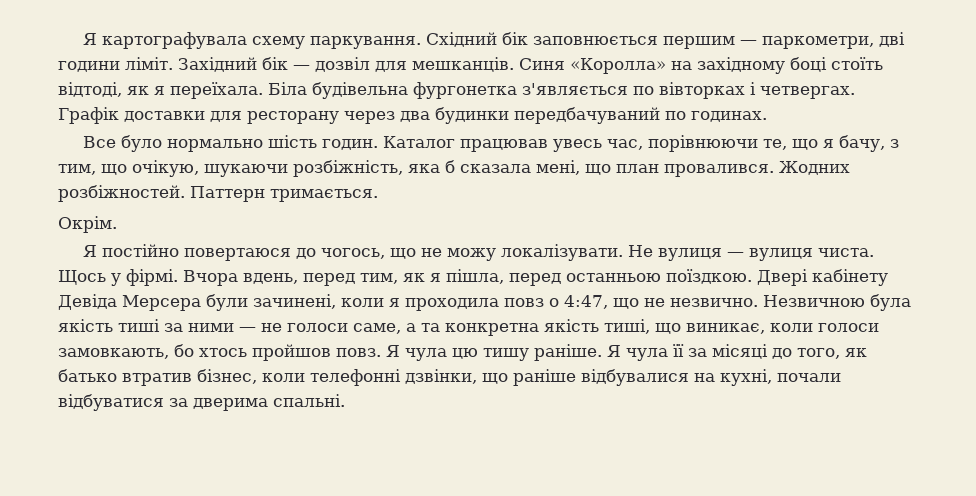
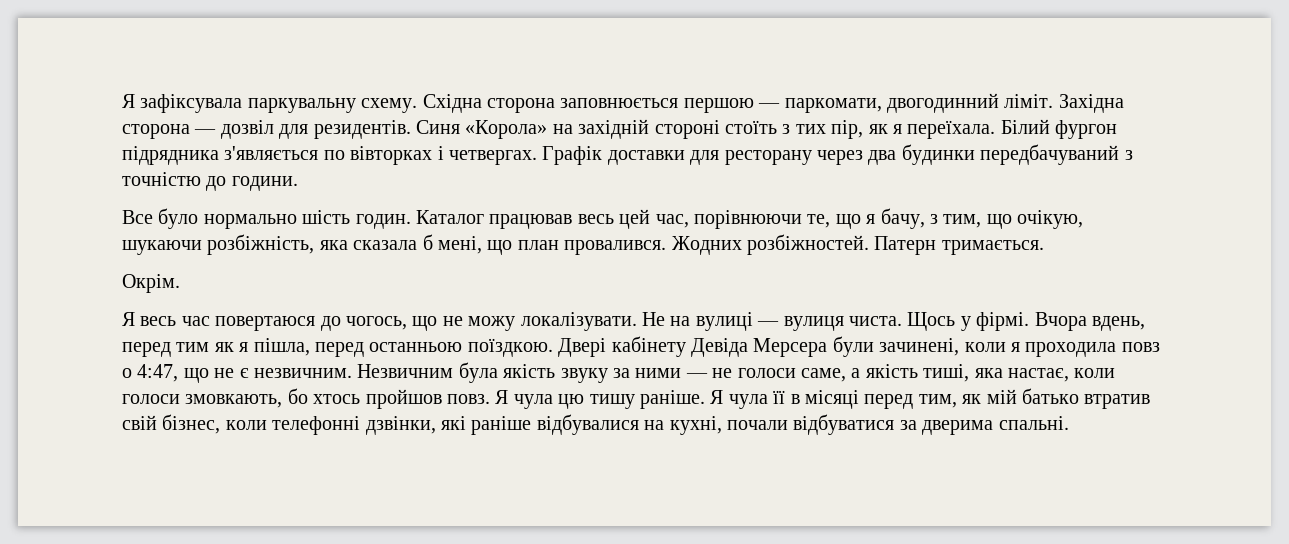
- Я картографувала схему паркування. Східний бік заповнюється першим — паркометри, дві години ліміт. Західний бік — дозвіл для мешканців. Синя «Королла» на західному боці стоїть відтоді, як я переїхала. Біла будівельна фургонетка з'являється по вівторках і четвергах.
+ Я зафіксувала паркувальну схему. Східна сторона заповнюється першою — паркомати, двогодинний ліміт. Західна сторона — дозвіл для резидентів. Синя «Корола» на західній стороні стоїть з тих пір, як я переїхала. Білий фургон підрядника з'являється по вівторках і четвергах.
- Графік доставки для ресторану через два будинки передбачуваний по годинах.
+ Графік доставки для ресторану через два будинки передбачуваний з точністю до години.
- Каталог працював увесь час, порівнюючи те, що я бачу, з тим, що очікую, шукаючи розбіжність, яка б сказала мені, що план провалився.
+ Каталог працював весь цей час, порівнюючи те, що я бачу, з тим, що очікую, шукаючи розбіжність, яка сказала б мені, що план провалився.
- Паттерн тримається.
+ Патерн тримається.
- Я постійно повертаюся до чогось, що не можу локалізувати.
+ Я весь час повертаюся до чогось, що не можу локалізувати.
- Не вулиця — вулиця чиста.
+ Не на вулиці — вулиця чиста.
- Вчора вдень, перед тим, як я пішла, перед останньою поїздкою.
+ Вчора вдень, перед тим як я пішла, перед останньою поїздкою.
- Двері кабінету Девіда Мерсера були зачинені, коли я проходила повз о 4:47, що не незвично. Незвичною була якість тиші за ними — не голоси саме, а та конкретна якість тиші, що виникає, коли голоси замовкають, бо хтось пройшов повз.
+ Двері кабінету Девіда Мерсера були зачинені, коли я проходила повз о 4:47, що не є незвичним. Незвичним була якість звуку за ними — не голоси саме, а якість тиші, яка настає, коли голоси змовкають, бо хтось пройшов повз.
- Я чула її за місяці до того, як батько втратив бізнес, коли телефонні дзвінки, що раніше відбувалися на кухні, почали відбуватися за дверима спальні.
+ Я чула її в місяці перед тим, як мій батько втратив свій бізнес, коли телефонні дзвінки, які раніше відбувалися на кухні, почали відбуватися за дверима спальні.

